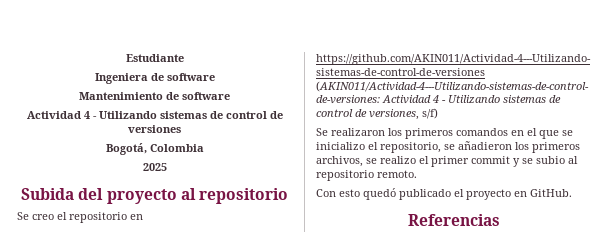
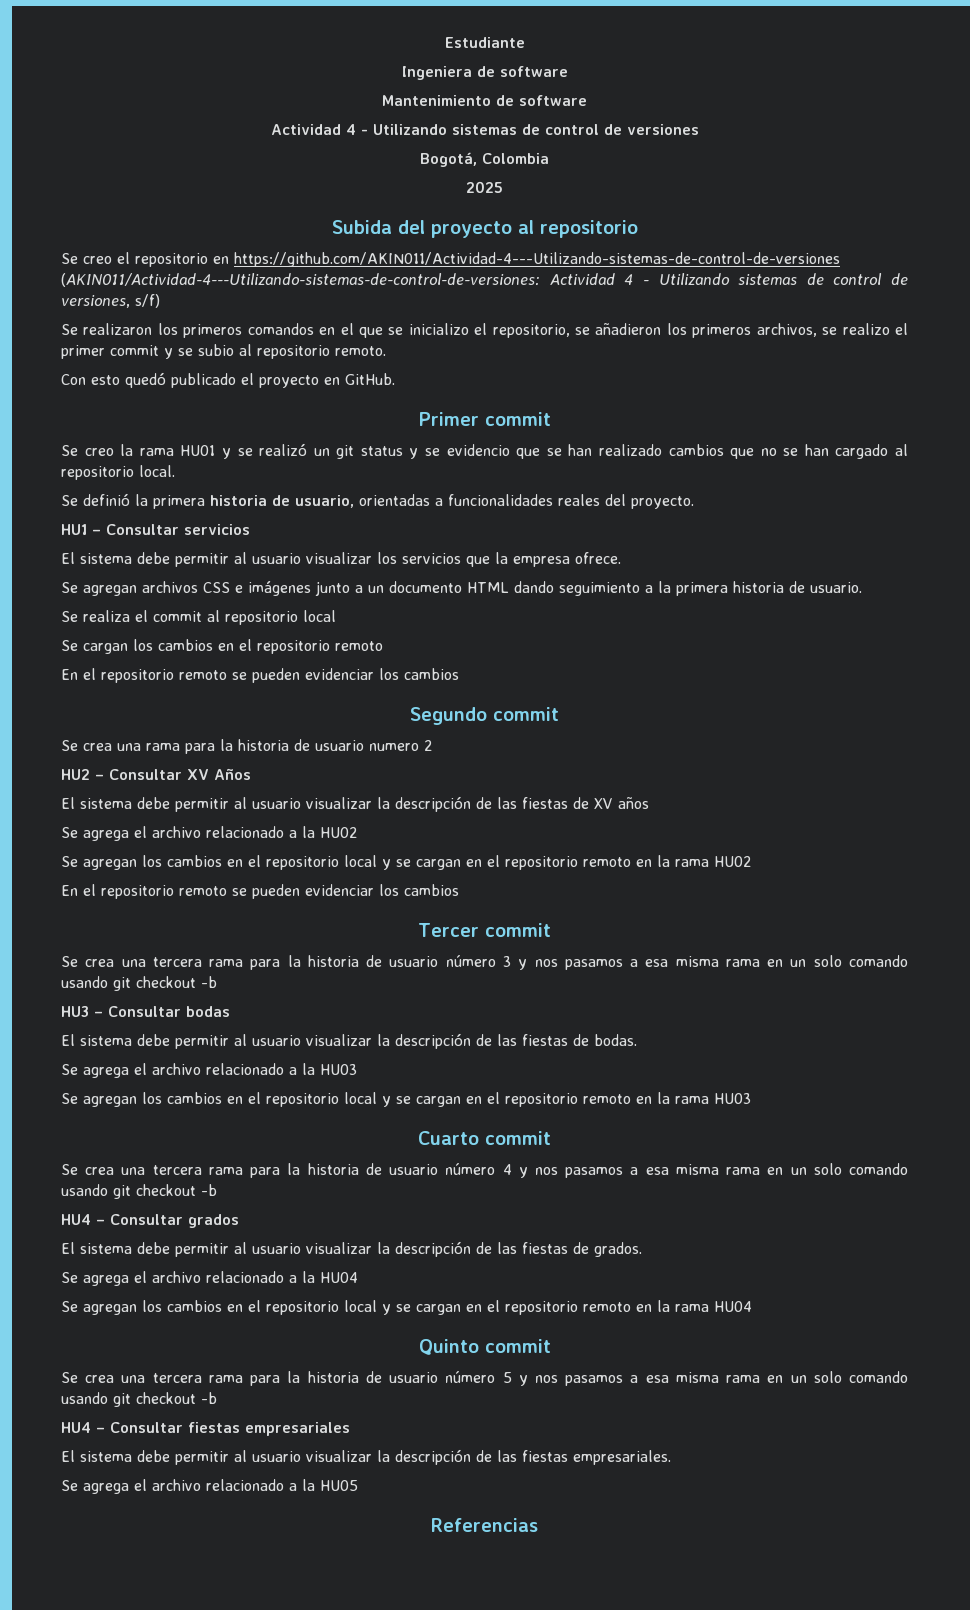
+ Primer commit
+ Se creo la rama HU01 y se realizó un git status y se evidencio que se han realizado cambios que no se han cargado al repositorio local.
+ Se definió la primera historia de usuario, orientadas a funcionalidades reales del proyecto.
+ HU1 – Consultar servicios
+ El sistema debe permitir al usuario visualizar los servicios que la empresa ofrece.
+ Se agregan archivos CSS e imágenes junto a un documento HTML dando seguimiento a la primera historia de usuario.
+ Se realiza el commit al repositorio local
+ Se cargan los cambios en el repositorio remoto
+ En el repositorio remoto se pueden evidenciar los cambios
+ Segundo commit
+ Se crea una rama para la historia de usuario numero 2
+ HU2 – Consultar XV Años
+ El sistema debe permitir al usuario visualizar la descripción de las fiestas de XV años
+ Se agrega el archivo relacionado a la HU02
+ Se agregan los cambios en el repositorio local y se cargan en el repositorio remoto en la rama HU02
+ En el repositorio remoto se pueden evidenciar los cambios
+ Tercer commit
+ Se crea una tercera rama para la historia de usuario número 3 y nos pasamos a esa misma rama en un solo comando usando git checkout -b
+ HU3 – Consultar bodas
+ El sistema debe permitir al usuario visualizar la descripción de las fiestas de bodas.
+ Se agrega el archivo relacionado a la HU03
+ Se agregan los cambios en el repositorio local y se cargan en el repositorio remoto en la rama HU03
+ Cuarto commit
+ Se crea una tercera rama para la historia de usuario número 4 y nos pasamos a esa misma rama en un solo comando usando git checkout -b
+ HU4 – Consultar grados
+ El sistema debe permitir al usuario visualizar la descripción de las fiestas de grados.
+ Se agrega el archivo relacionado a la HU04
+ Se agregan los cambios en el repositorio local y se cargan en el repositorio remoto en la rama HU04
+ Quinto commit
+ Se crea una tercera rama para la historia de usuario número 5 y nos pasamos a esa misma rama en un solo comando usando git checkout -b
+ HU4 – Consultar fiestas empresariales
+ El sistema debe permitir al usuario visualizar la descripción de las fiestas empresariales.
+ Se agrega el archivo relacionado a la HU05

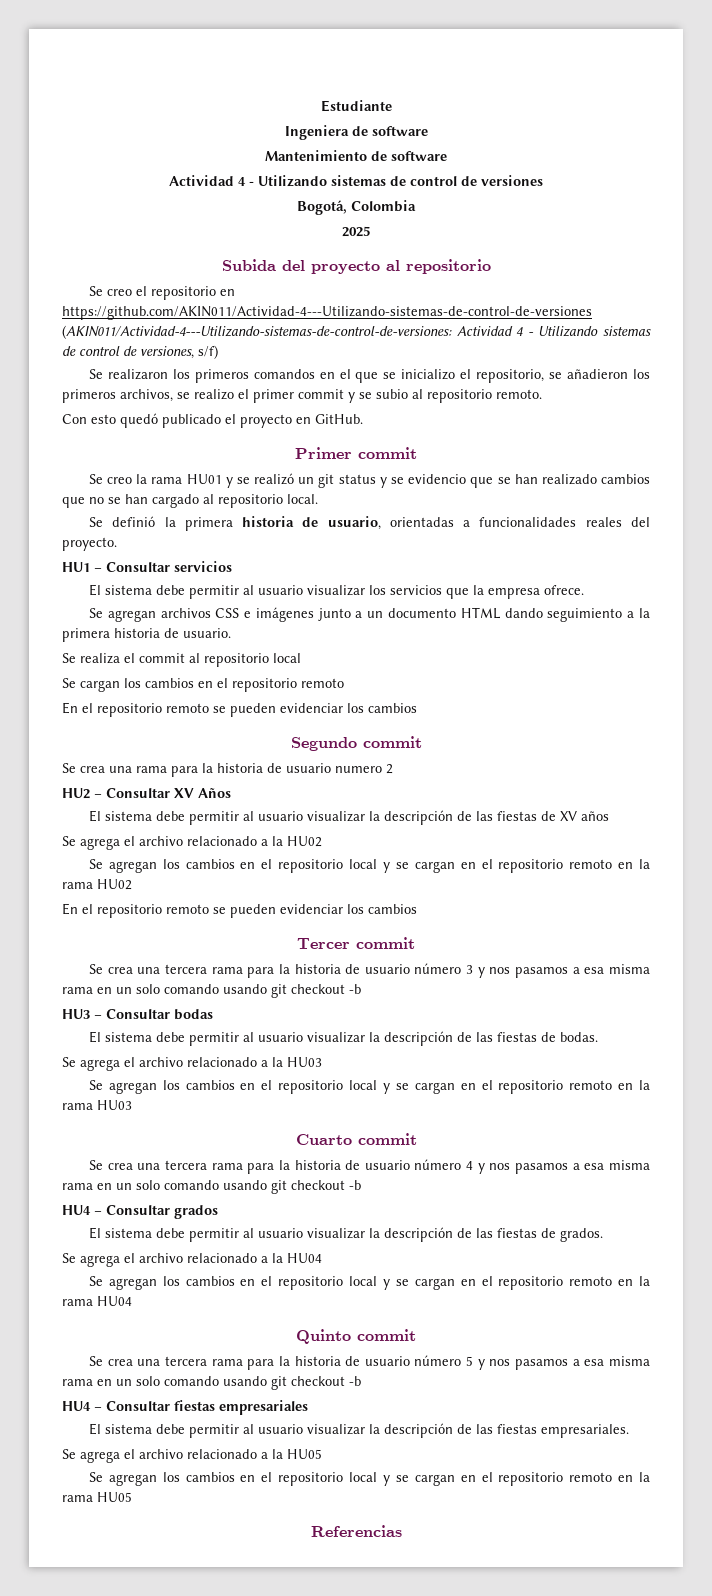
+ Se agregan los cambios en el repositorio local y se cargan en el repositorio remoto en la rama HU05

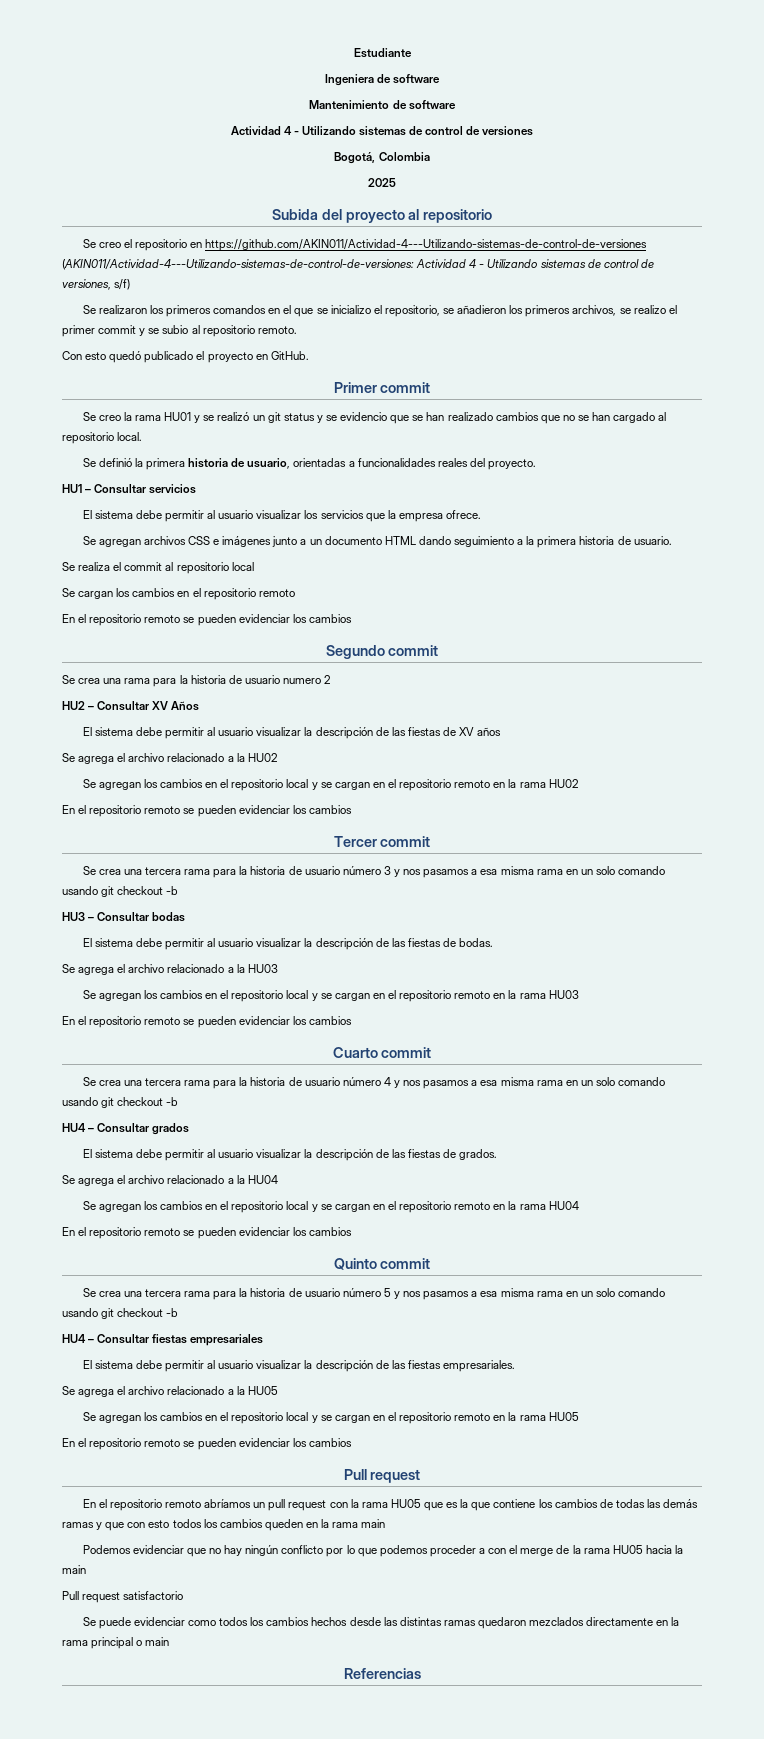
  Se agregan los cambios en el repositorio local y se cargan en el repositorio remoto en la rama HU03
+ En el repositorio remoto se pueden evidenciar los cambios
  Se agregan los cambios en el repositorio local y se cargan en el repositorio remoto en la rama HU04
+ En el repositorio remoto se pueden evidenciar los cambios
  Se agregan los cambios en el repositorio local y se cargan en el repositorio remoto en la rama HU05
+ En el repositorio remoto se pueden evidenciar los cambios
+ Pull request
+ En el repositorio remoto abríamos un pull request con la rama HU05 que es la que contiene los cambios de todas las demás ramas y que con esto todos los cambios queden en la rama main
+ Podemos evidenciar que no hay ningún conflicto por lo que podemos proceder a con el merge de la rama HU05 hacia la main
+ Pull request satisfactorio
+ Se puede evidenciar como todos los cambios hechos desde las distintas ramas quedaron mezclados directamente en la rama principal o main

